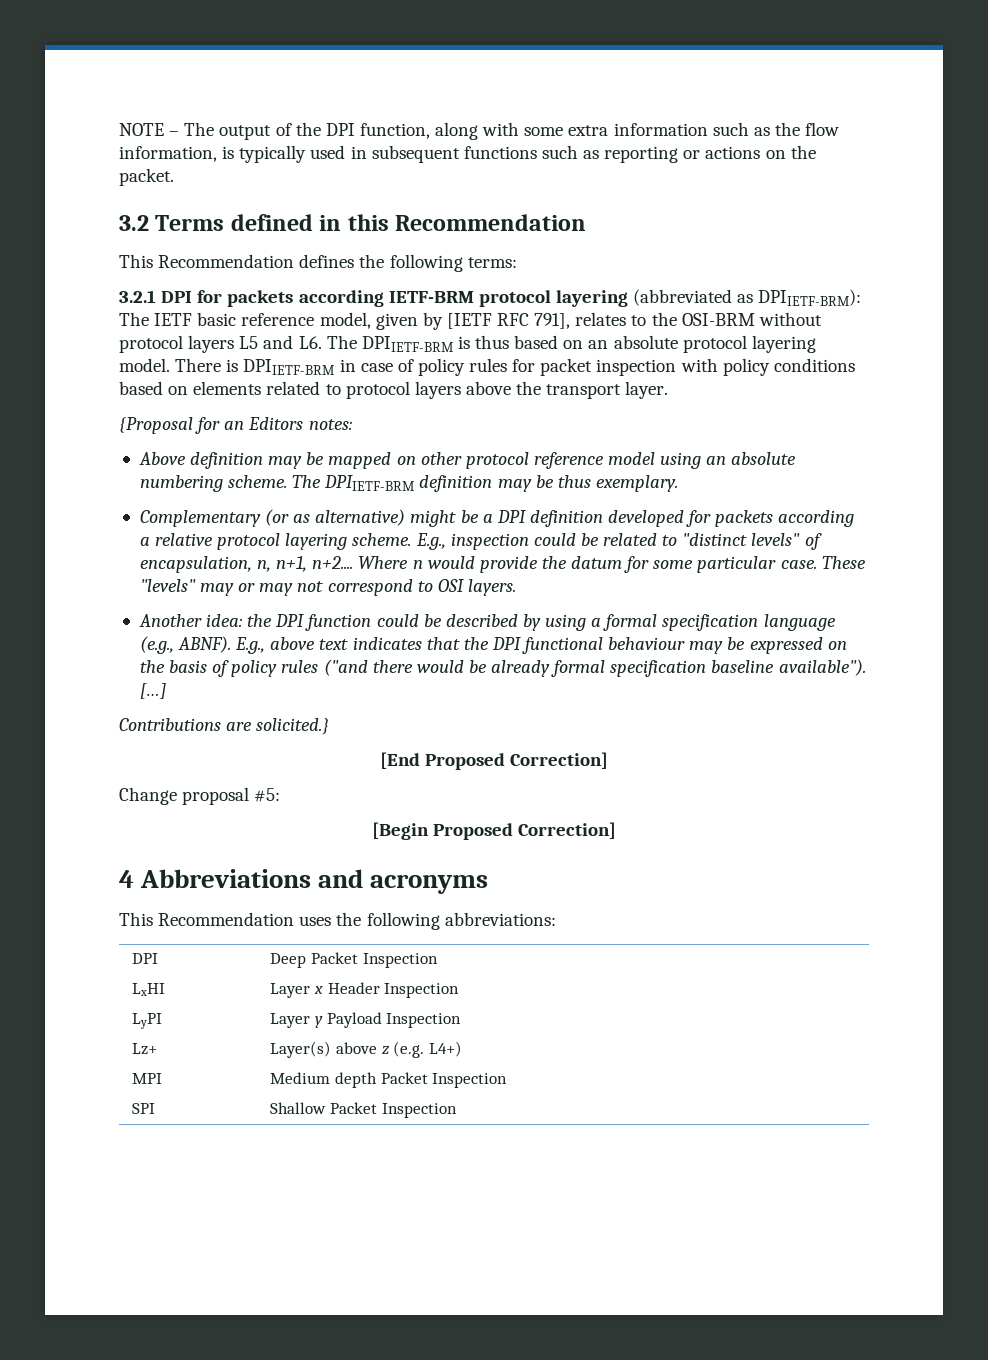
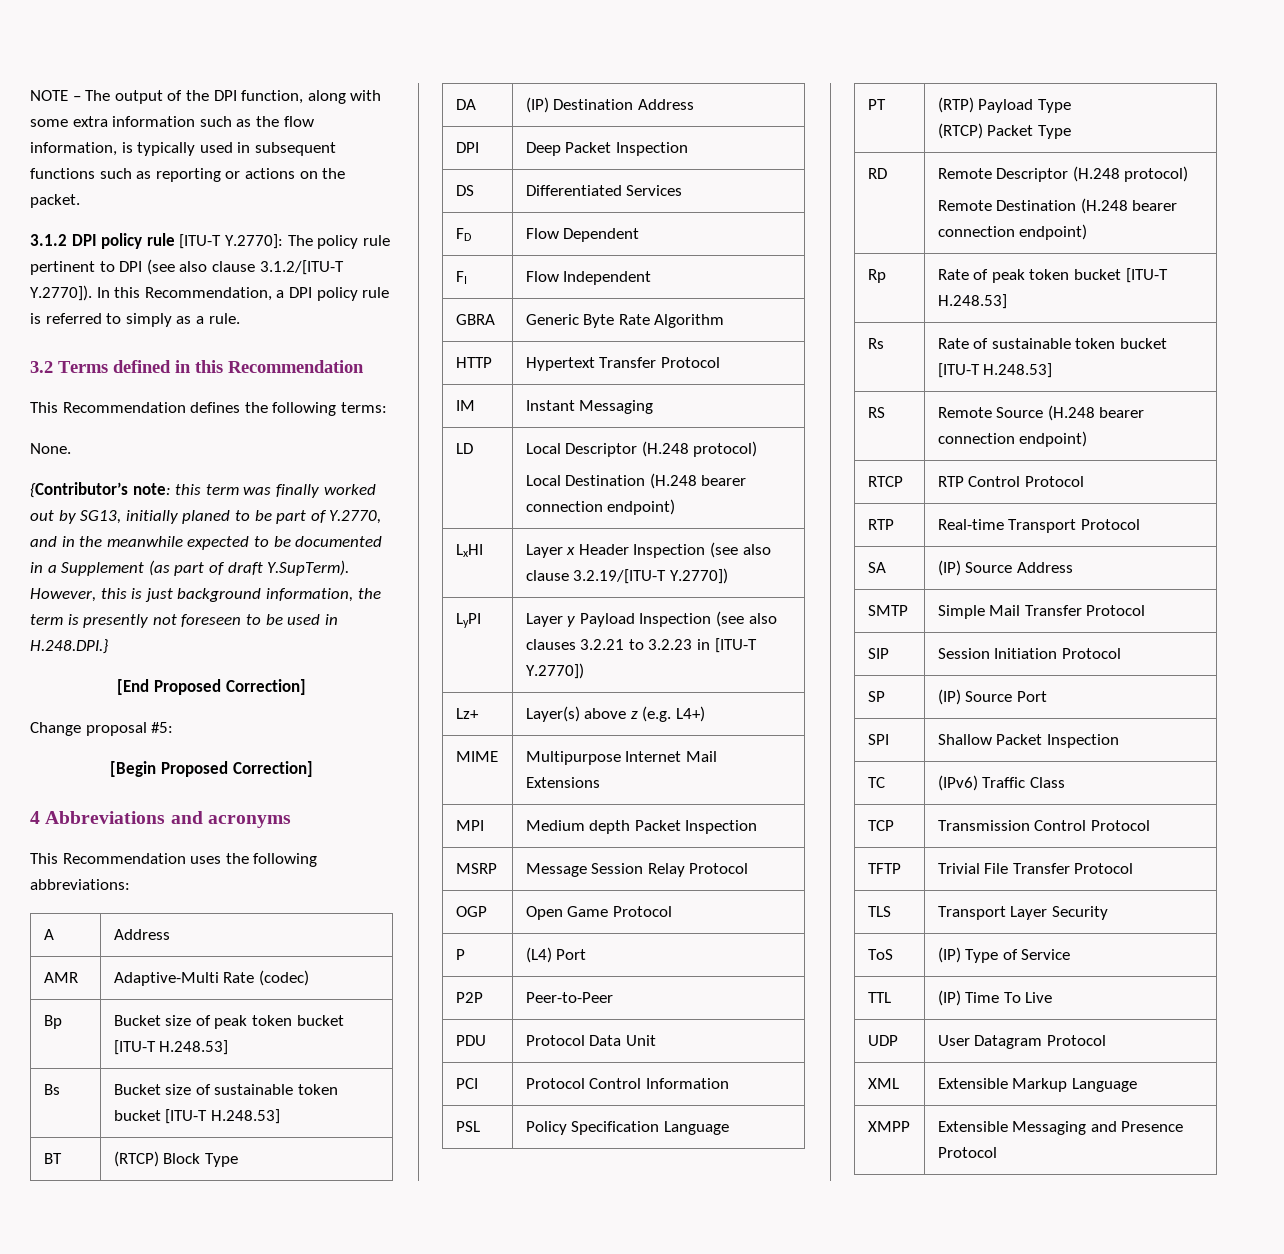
+ 3.1.2 DPI policy rule [ITU-T Y.2770]: The policy rule pertinent to DPI (see also clause 3.1.2/[ITU-T Y.2770]). In this Recommendation, a DPI policy rule is referred to simply as a rule.
- 3.2.1 DPI for packets according IETF-BRM protocol layering (abbreviated as DPIIETF-BRM): The IETF basic reference model, given by [IETF RFC 791], relates to the OSI-BRM without protocol layers L5 and L6. The DPIIETF-BRM is thus based on an absolute protocol layering model. There is DPIIETF-BRM in case of policy rules for packet inspection with policy conditions based on elements related to protocol layers above the transport layer.
- {Proposal for an Editors notes:
- Above definition may be mapped on other protocol reference model using an absolute numbering scheme. The DPIIETF-BRM definition may be thus exemplary.
- Complementary (or as alternative) might be a DPI definition developed for packets according a relative protocol layering scheme. E.g., inspection could be related to "distinct levels" of encapsulation, n, n+1, n+2.... Where n would provide the datum for some particular case. These "levels" may or may not correspond to OSI layers.
- Another idea: the DPI function could be described by using a formal specification language (e.g., ABNF). E.g., above text indicates that the DPI functional behaviour may be expressed on the basis of policy rules ("and there would be already formal specification baseline available"). […]
- Contributions are solicited.}
+ None.
+ {Contributor’s note: this term was finally worked out by SG13, initially planed to be part of Y.2770, and in the meanwhile expected to be documented in a Supplement (as part of draft Y.SupTerm). However, this is just background information, the term is presently not foreseen to be used in H.248.DPI.}
+ A | Address
+ AMR | Adaptive-Multi Rate (codec)
+ Bp | Bucket size of peak token bucket [ITU-T H.248.53]
+ Bs | Bucket size of sustainable token bucket [ITU-T H.248.53]
+ BT | (RTCP) Block Type
+ DA | (IP) Destination Address
  DPI | Deep Packet Inspection
+ DS | Differentiated Services
+ FD | Flow Dependent
+ FI | Flow Independent
+ GBRA | Generic Byte Rate Algorithm
+ HTTP | Hypertext Transfer Protocol
+ IM | Instant Messaging
+ LD | Local Descriptor (H.248 protocol)
+ Local Destination (H.248 bearer connection endpoint)
- LxHI | Layer x Header Inspection
+ LxHI | Layer x Header Inspection (see also clause 3.2.19/[ITU-T Y.2770])
- LyPI | Layer y Payload Inspection
+ LyPI | Layer y Payload Inspection (see also clauses 3.2.21 to 3.2.23 in [ITU-T Y.2770])
+ MIME | Multipurpose Internet Mail Extensions
+ MSRP | Message Session Relay Protocol
+ OGP | Open Game Protocol
+ P | (L4) Port
+ P2P | Peer-to-Peer
+ PDU | Protocol Data Unit
+ PCI | Protocol Control Information
+ PSL | Policy Specification Language
+ PT | (RTP) Payload Type
+ (RTCP) Packet Type
+ RD | Remote Descriptor (H.248 protocol)
+ Remote Destination (H.248 bearer connection endpoint)
+ Rp | Rate of peak token bucket [ITU-T H.248.53]
+ Rs | Rate of sustainable token bucket [ITU-T H.248.53]
+ RS | Remote Source (H.248 bearer connection endpoint)
+ RTCP | RTP Control Protocol
+ RTP | Real-time Transport Protocol
+ SA | (IP) Source Address
+ SMTP | Simple Mail Transfer Protocol
+ SIP | Session Initiation Protocol
+ SP | (IP) Source Port
  SPI | Shallow Packet Inspection
+ TC | (IPv6) Traffic Class
+ TCP | Transmission Control Protocol
+ TFTP | Trivial File Transfer Protocol
+ TLS | Transport Layer Security
+ ToS | (IP) Type of Service
+ TTL | (IP) Time To Live
+ UDP | User Datagram Protocol
+ XML | Extensible Markup Language
+ XMPP | Extensible Messaging and Presence Protocol

